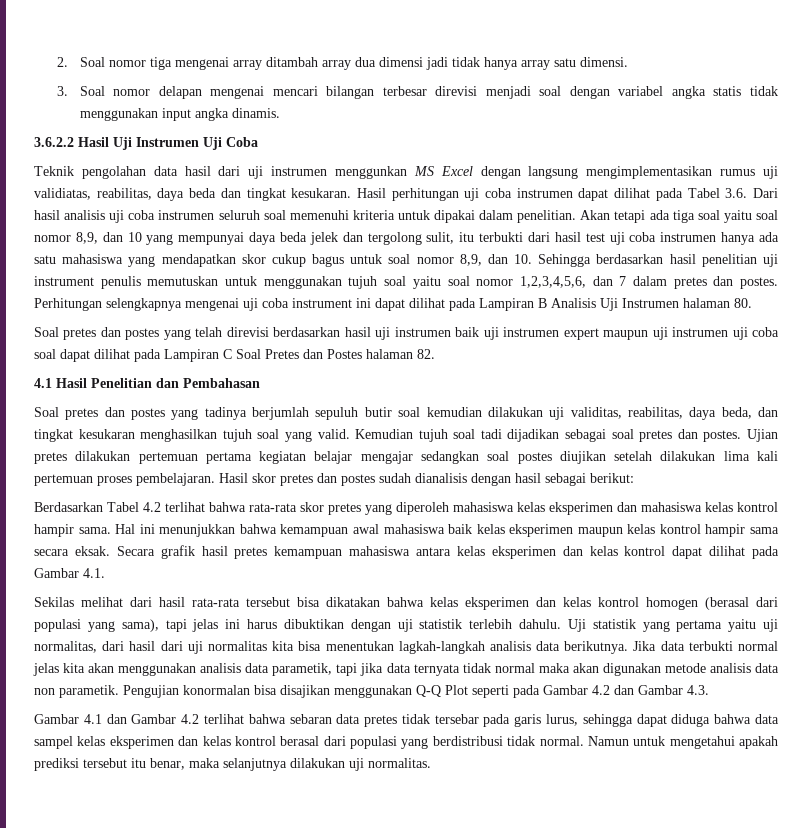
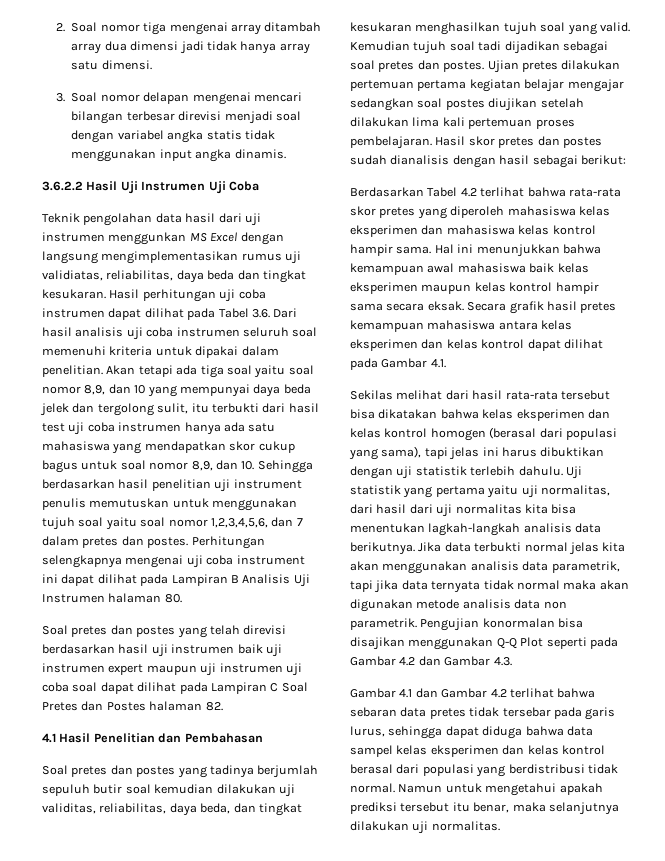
- Teknik pengolahan data hasil dari uji instrumen menggunkan MS Excel dengan langsung mengimplementasikan rumus uji validiatas, reabilitas, daya beda dan tingkat kesukaran.
+ Teknik pengolahan data hasil dari uji instrumen menggunkan MS Excel dengan langsung mengimplementasikan rumus uji validiatas, reliabilitas, daya beda dan tingkat kesukaran.
- Soal pretes dan postes yang tadinya berjumlah sepuluh butir soal kemudian dilakukan uji validitas, reabilitas, daya beda, dan tingkat kesukaran menghasilkan tujuh soal yang valid.
+ Soal pretes dan postes yang tadinya berjumlah sepuluh butir soal kemudian dilakukan uji validitas, reliabilitas, daya beda, dan tingkat kesukaran menghasilkan tujuh soal yang valid.
- Jika data terbukti normal jelas kita akan menggunakan analisis data parametik, tapi jika data ternyata tidak normal maka akan digunakan metode analisis data non parametik.
+ Jika data terbukti normal jelas kita akan menggunakan analisis data parametrik, tapi jika data ternyata tidak normal maka akan digunakan metode analisis data non parametrik.

